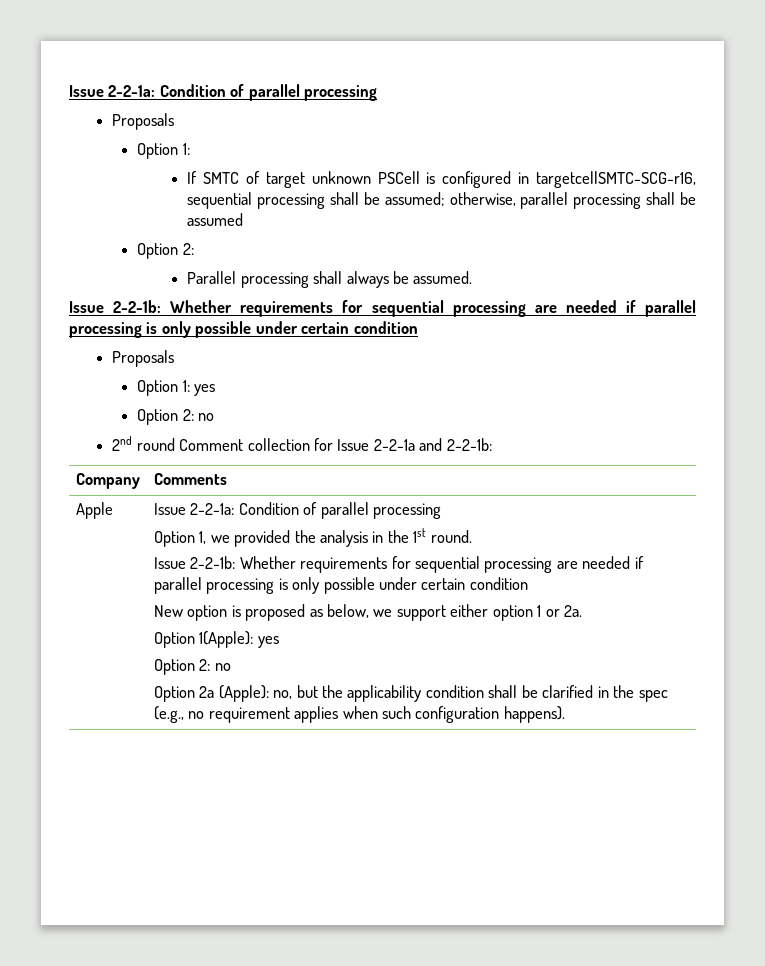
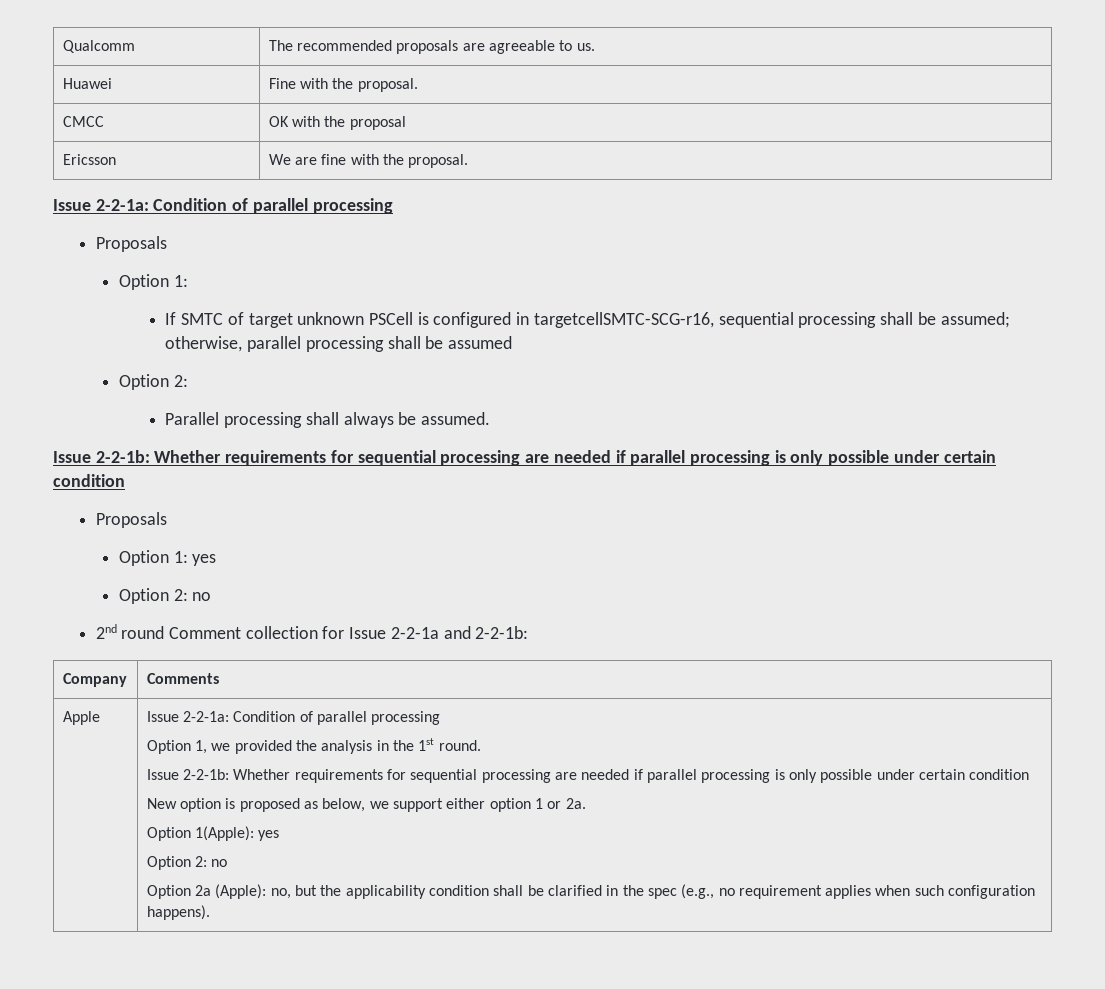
+ Qualcomm | The recommended proposals are agreeable to us.
+ Huawei | Fine with the proposal.
+ CMCC | OK with the proposal
+ Ericsson | We are fine with the proposal.

